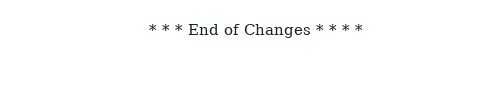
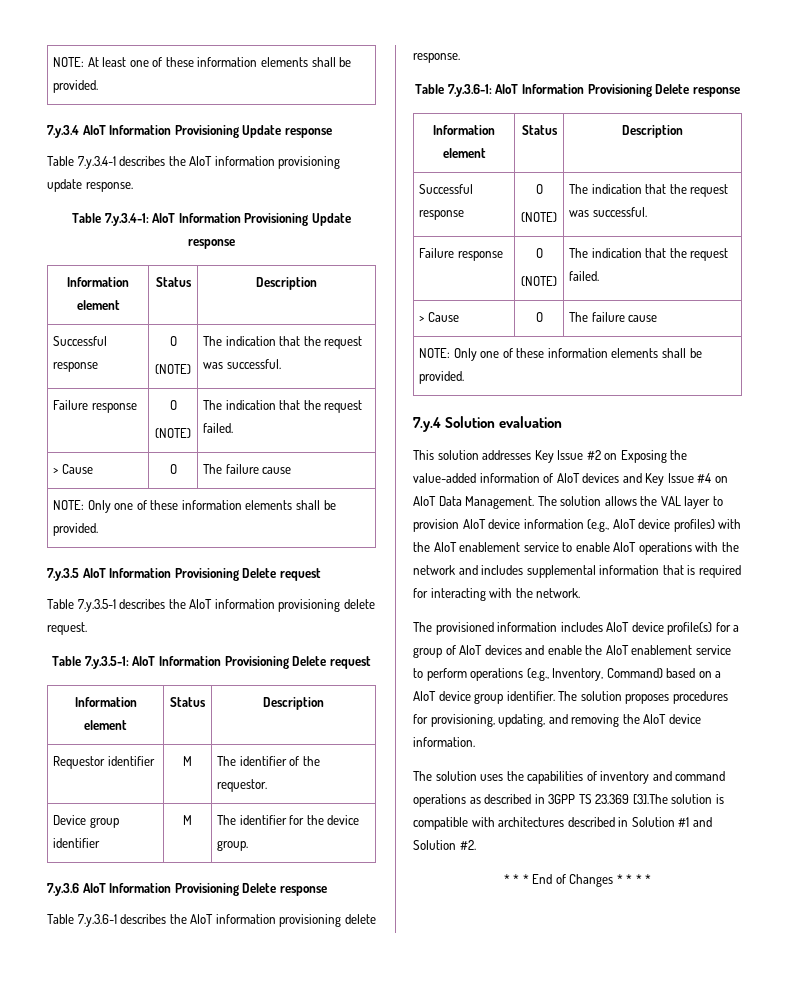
+ NOTE: At least one of these information elements shall be provided.
+ 7.y.3.4 AIoT Information Provisioning Update response
+ Table 7.y.3.4-1 describes the AIoT information provisioning update response.
+ Table 7.y.3.4-1: AIoT Information Provisioning Update response
+ Information element | Status | Description
+ Successful response | O
+ (NOTE) | The indication that the request was successful.
+ Failure response | O
+ (NOTE) | The indication that the request failed.
+ > Cause | O | The failure cause
+ NOTE: Only one of these information elements shall be provided.
+ 7.y.3.5 AIoT Information Provisioning Delete request
+ Table 7.y.3.5-1 describes the AIoT information provisioning delete request.
+ Table 7.y.3.5-1: AIoT Information Provisioning Delete request
+ Information element | Status | Description
+ Requestor identifier | M | The identifier of the requestor.
+ Device group identifier | M | The identifier for the device group.
+ 7.y.3.6 AIoT Information Provisioning Delete response
+ Table 7.y.3.6-1 describes the AIoT information provisioning delete response.
+ Table 7.y.3.6-1: AIoT Information Provisioning Delete response
+ Information element | Status | Description
+ Successful response | O
+ (NOTE) | The indication that the request was successful.
+ Failure response | O
+ (NOTE) | The indication that the request failed.
+ > Cause | O | The failure cause
+ NOTE: Only one of these information elements shall be provided.
+ 7.y.4 Solution evaluation
+ This solution addresses Key Issue #2 on Exposing the value-added information of AIoT devices and Key Issue #4 on AIoT Data Management. The solution allows the VAL layer to provision AIoT device information (e.g., AIoT device profiles) with the AIoT enablement service to enable AIoT operations with the network and includes supplemental information that is required for interacting with the network.
+ The provisioned information includes AIoT device profile(s) for a group of AIoT devices and enable the AIoT enablement service to perform operations (e.g., Inventory, Command) based on a AIoT device group identifier. The solution proposes procedures for provisioning, updating, and removing the AIoT device information.
+ The solution uses the capabilities of inventory and command operations as described in 3GPP TS 23.369 [3].The solution is compatible with architectures described in Solution #1 and Solution #2.

